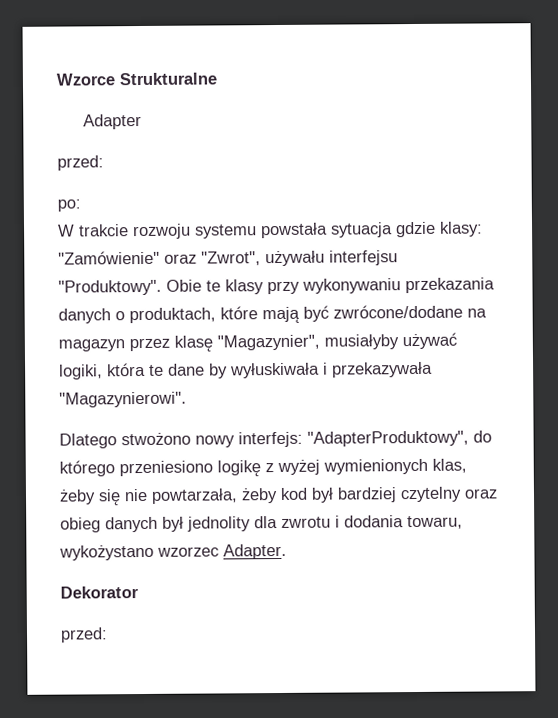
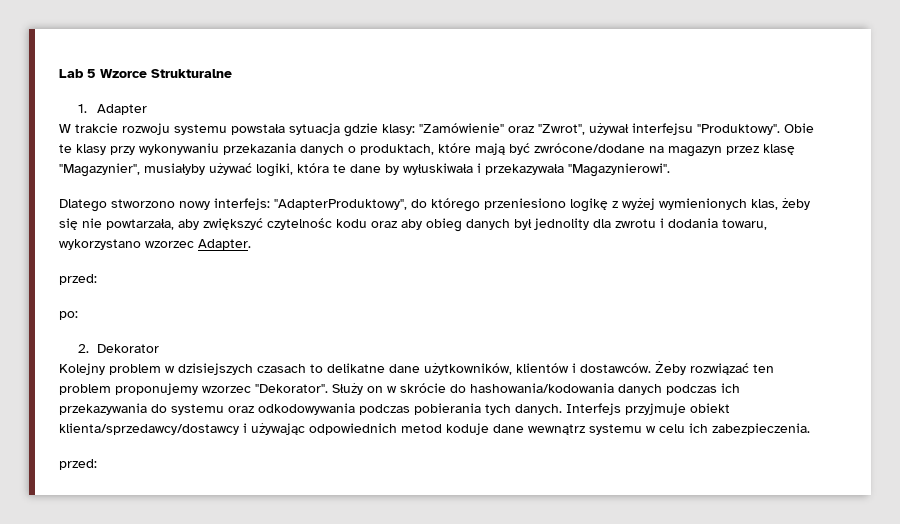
- Wzorce Strukturalne
+ Lab 5 Wzorce Strukturalne
- Adapter
- przed:
- po:
+ 1. Adapter
- W trakcie rozwoju systemu powstała sytuacja gdzie klasy: "Zamówienie" oraz "Zwrot", używału interfejsu "Produktowy".
+ W trakcie rozwoju systemu powstała sytuacja gdzie klasy: "Zamówienie" oraz "Zwrot", używał interfejsu "Produktowy".
- Dlatego stwożono nowy interfejs: "AdapterProduktowy", do którego przeniesiono logikę z wyżej wymienionych klas, żeby się nie powtarzała, żeby kod był bardziej czytelny oraz obieg danych był jednolity dla zwrotu i dodania towaru, wykożystano wzorzec Adapter.
- Dekorator
+ Dlatego stworzono nowy interfejs: "AdapterProduktowy", do którego przeniesiono logikę z wyżej wymienionych klas, żeby się nie powtarzała, aby zwiększyć czytelnośc kodu oraz aby obieg danych był jednolity dla zwrotu i dodania towaru, wykorzystano wzorzec Adapter.
+ przed:
+ po:
+ 2. Dekorator
+ Kolejny problem w dzisiejszych czasach to delikatne dane użytkowników, klientów i dostawców. Żeby rozwiązać ten problem proponujemy wzorzec "Dekorator". Służy on w skrócie do hashowania/kodowania danych podczas ich przekazywania do systemu oraz odkodowywania podczas pobierania tych danych. Interfejs przyjmuje obiekt klienta/sprzedawcy/dostawcy i używając odpowiednich metod koduje dane wewnątrz systemu w celu ich zabezpieczenia.

